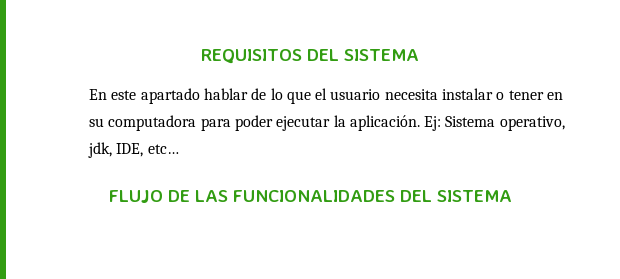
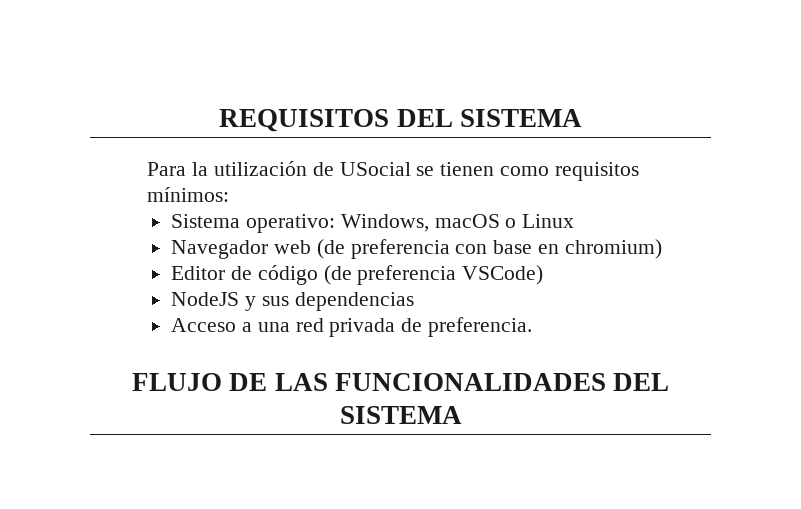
- En este apartado hablar de lo que el usuario necesita instalar o tener en su computadora para poder ejecutar la aplicación. Ej: Sistema operativo, jdk, IDE, etc…
+ Para la utilización de USocial se tienen como requisitos mínimos:
+ Sistema operativo: Windows, macOS o Linux
+ Navegador web (de preferencia con base en chromium)
+ Editor de código (de preferencia VSCode)
+ NodeJS y sus dependencias
+ Acceso a una red privada de preferencia.

